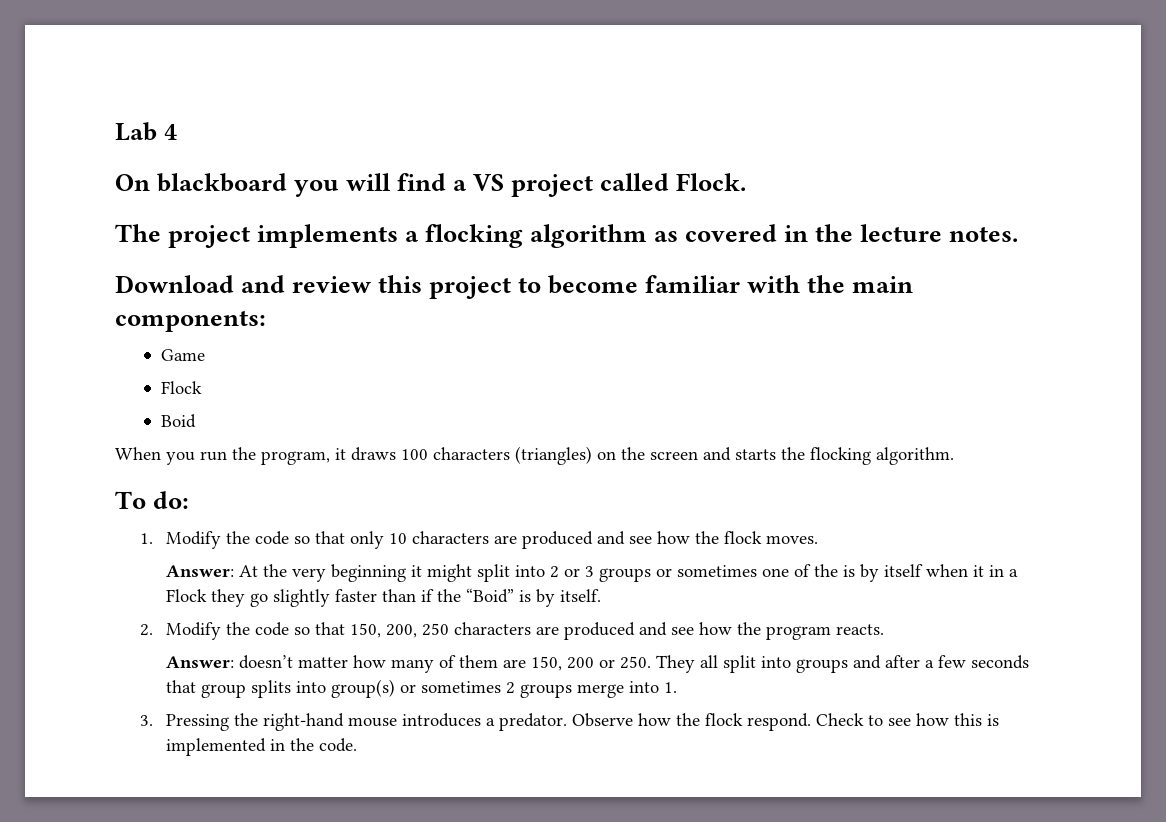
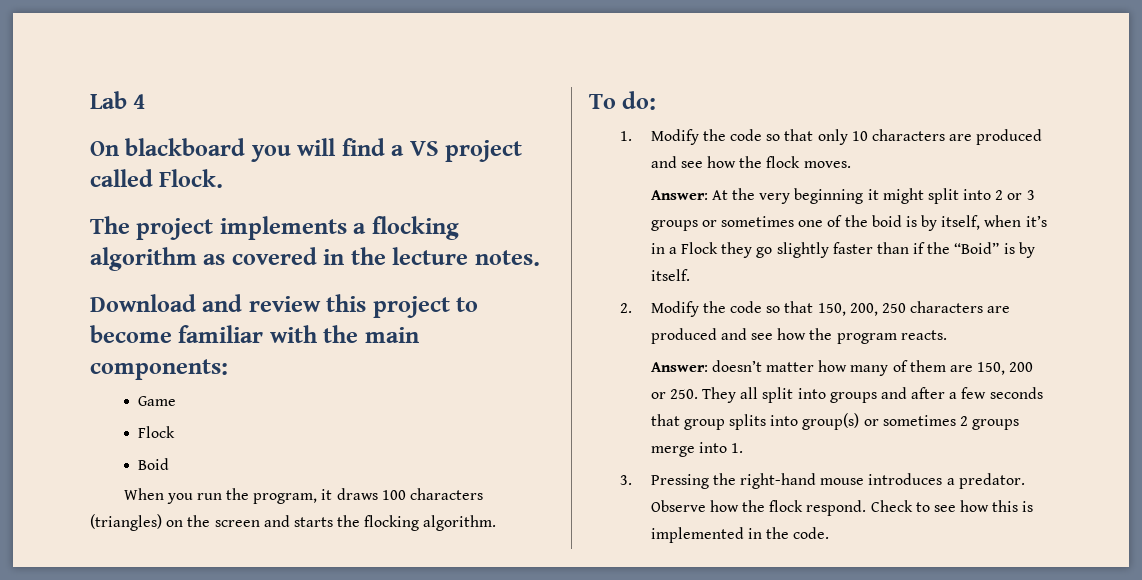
- Answer: At the very beginning it might split into 2 or 3 groups or sometimes one of the is by itself when it in a Flock they go slightly faster than if the “Boid” is by itself.
+ Answer: At the very beginning it might split into 2 or 3 groups or sometimes one of the boid is by itself, when it’s in a Flock they go slightly faster than if the “Boid” is by itself.

